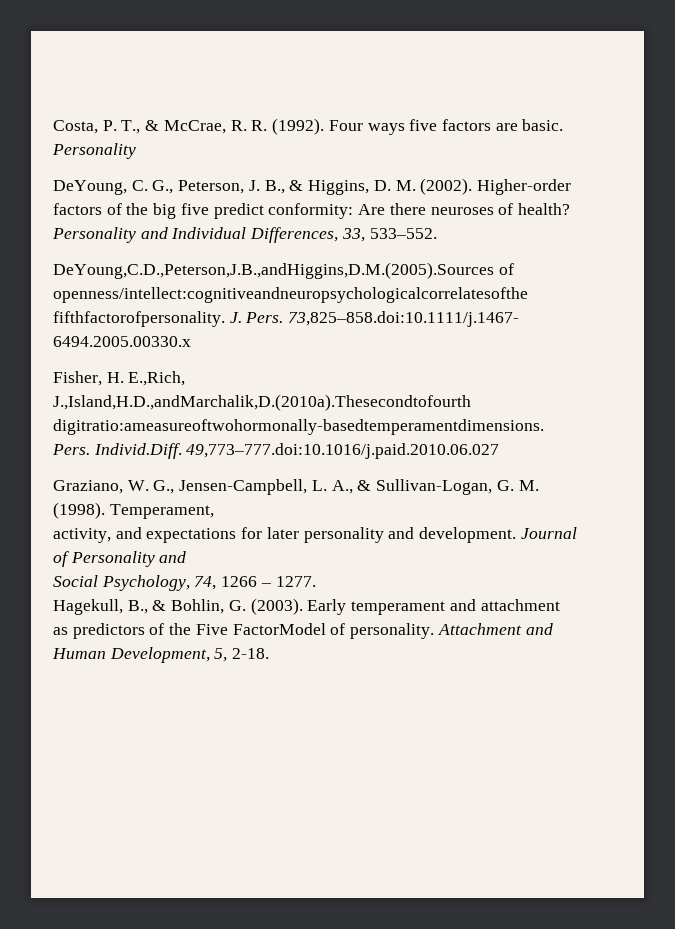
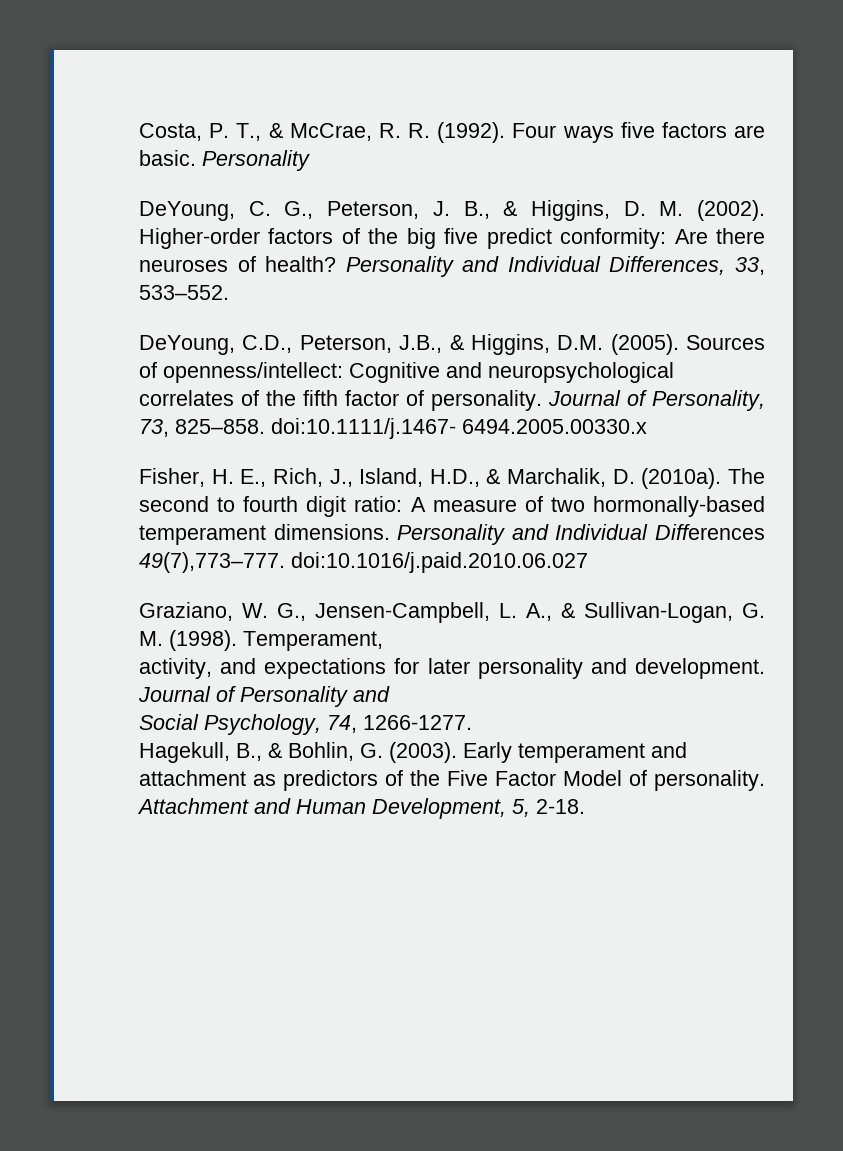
- DeYoung,C.D.,Peterson,J.B.,andHiggins,D.M.(2005).Sources of openness/intellect:cognitiveandneuropsychologicalcorrelatesofthe fifthfactorofpersonality. J. Pers. 73,825–858.doi:10.1111/j.1467- 6494.2005.00330.x
- Fisher, H. E.,Rich, J.,Island,H.D.,andMarchalik,D.(2010a).Thesecondtofourth digitratio:ameasureoftwohormonally-basedtemperamentdimensions. Pers. Individ.Diff. 49,773–777.doi:10.1016/j.paid.2010.06.027
+ DeYoung, C.D., Peterson, J.B., & Higgins, D.M. (2005). Sources of openness/intellect: Cognitive and neuropsychological correlates of the fifth factor of personality. Journal of Personality, 73, 825–858. doi:10.1111/j.1467- 6494.2005.00330.x
+ Fisher, H. E., Rich, J., Island, H.D., & Marchalik, D. (2010a). The second to fourth digit ratio: A measure of two hormonally-based temperament dimensions. Personality and Individual Differences 49(7),773–777. doi:10.1016/j.paid.2010.06.027
- Social Psychology, 74, 1266 – 1277.
+ Social Psychology, 74, 1266-1277.
- Early temperament and attachment as predictors of the Five FactorModel of personality.
+ Early temperament and attachment as predictors of the Five Factor Model of personality.

